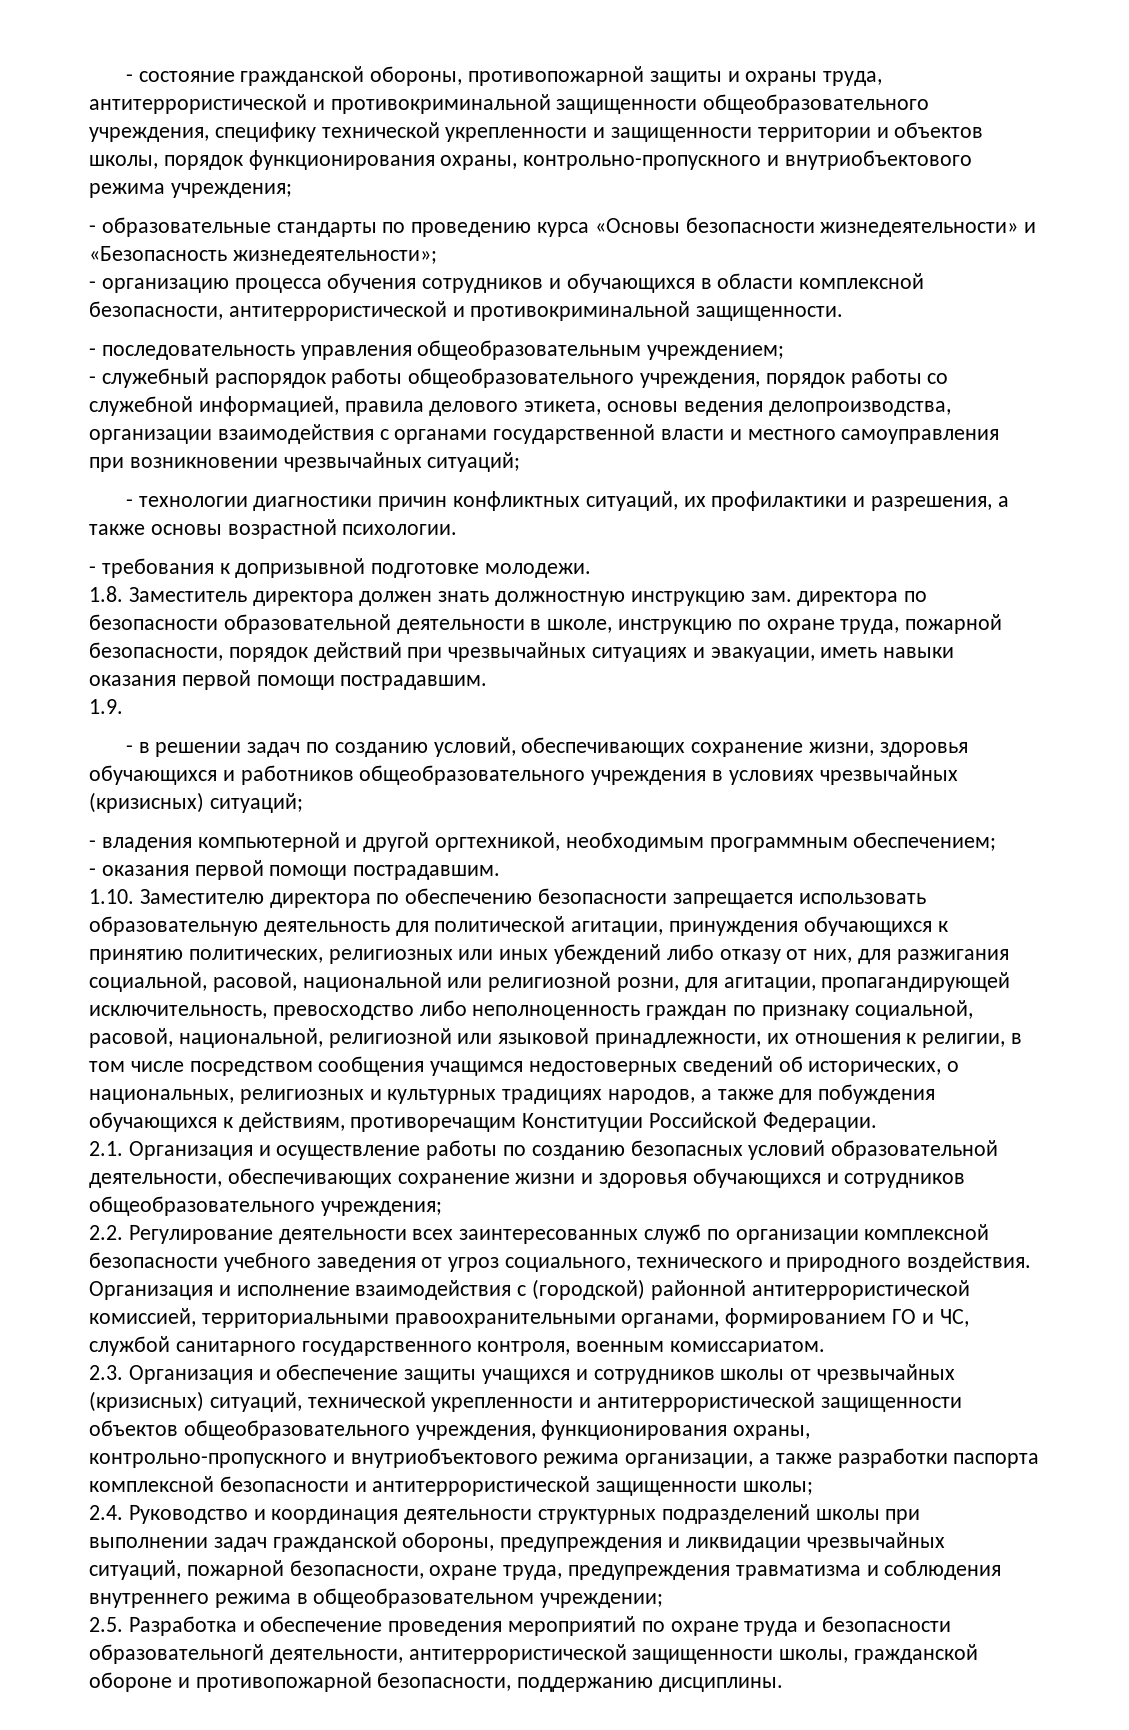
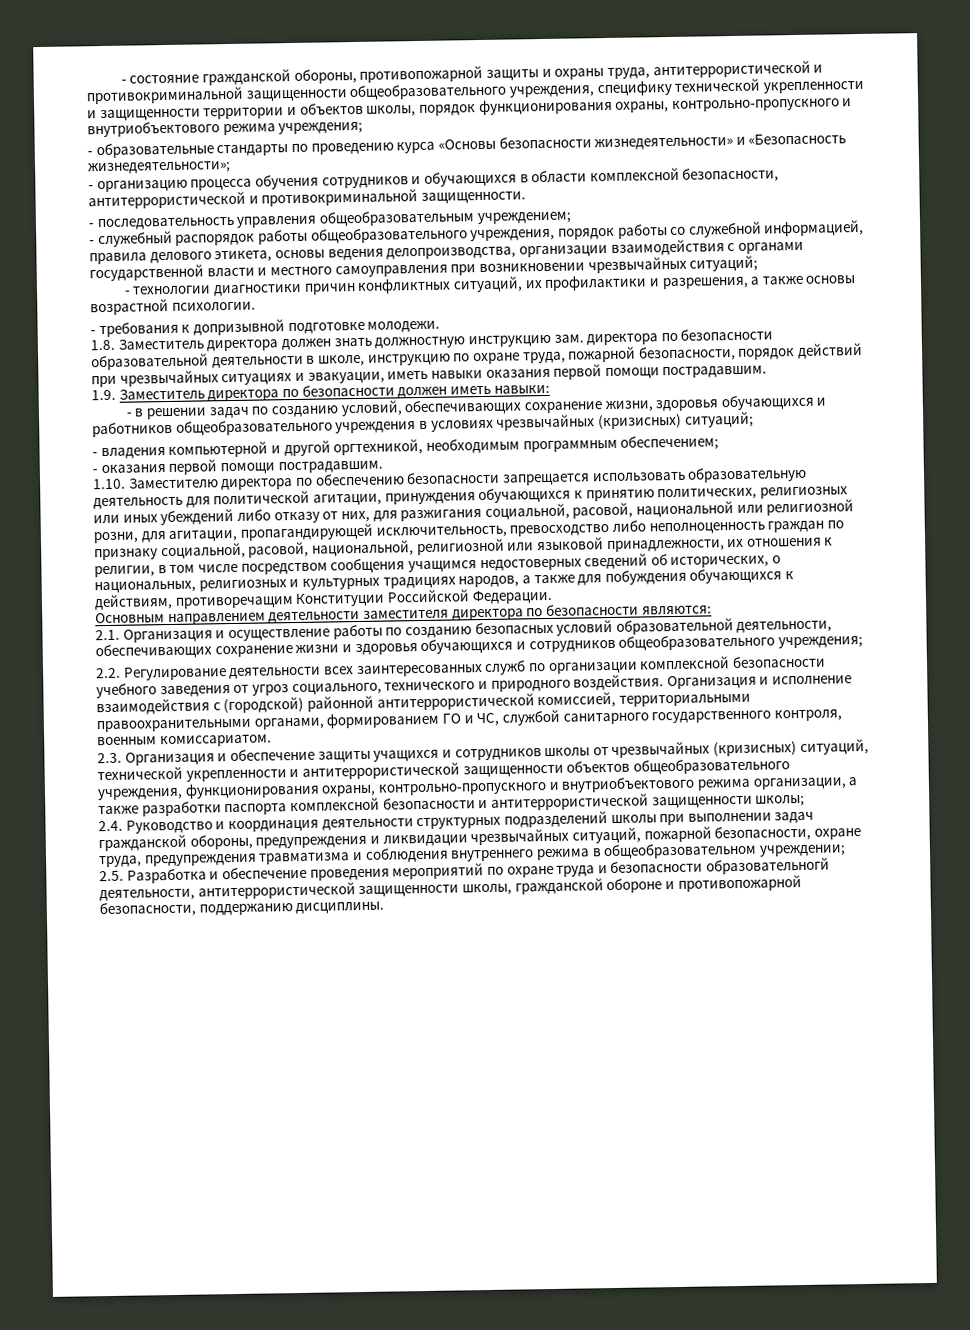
- 1.9.
+ 1.9. Заместитель директора по безопасности должен иметь навыки:
+ Основным направлением деятельности заместителя директора по безопасности являются:

